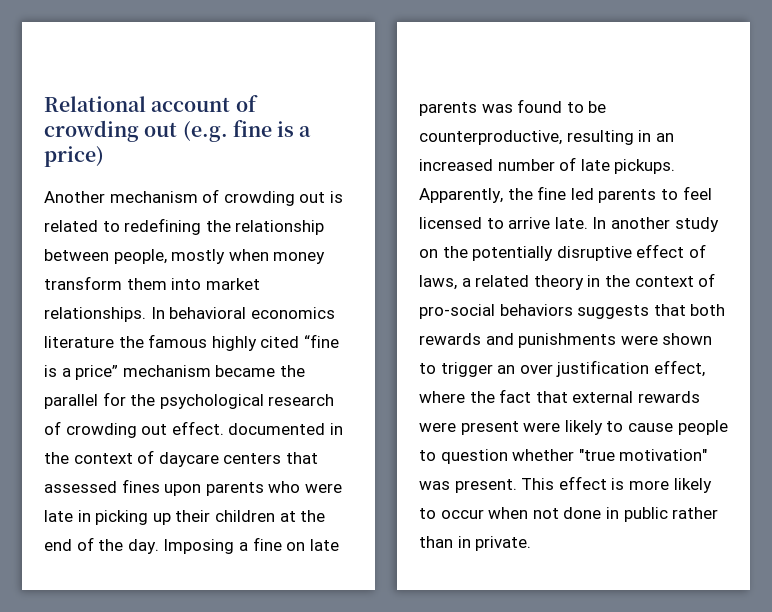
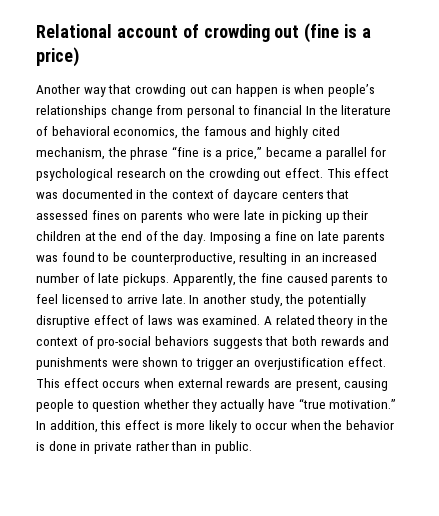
- Relational account of crowding out (e.g. fine is a price)
+ Relational account of crowding out (fine is a price)
- Another mechanism of crowding out is related to redefining the relationship between people, mostly when money transform them into market relationships. In behavioral economics literature the famous highly cited “fine is a price” mechanism became the parallel for the psychological research of crowding out effect. documented in the context of daycare centers that assessed fines upon parents who were late in picking up their children at the end of the day.
+ Another way that crowding out can happen is when people’s relationships change from personal to financial In the literature of behavioral economics, the famous and highly cited mechanism, the phrase “fine is a price,” became a parallel for psychological research on the crowding out effect. This effect was documented in the context of daycare centers that assessed fines on parents who were late in picking up their children at the end of the day.
- Apparently, the fine led parents to feel licensed to arrive late.
+ Apparently, the fine caused parents to feel licensed to arrive late.
- In another study on the potentially disruptive effect of laws, a related theory in the context of pro-social behaviors suggests that both rewards and punishments were shown to trigger an over justification effect, where the fact that external rewards were present were likely to cause people to question whether "true motivation" was present. This effect is more likely to occur when not done in public rather than in private.
+ In another study, the potentially disruptive effect of laws was examined. A related theory in the context of pro-social behaviors suggests that both rewards and punishments were shown to trigger an overjustification effect. This effect occurs when external rewards are present, causing people to question whether they actually have “true motivation.” In addition, this effect is more likely to occur when the behavior is done in private rather than in public.

